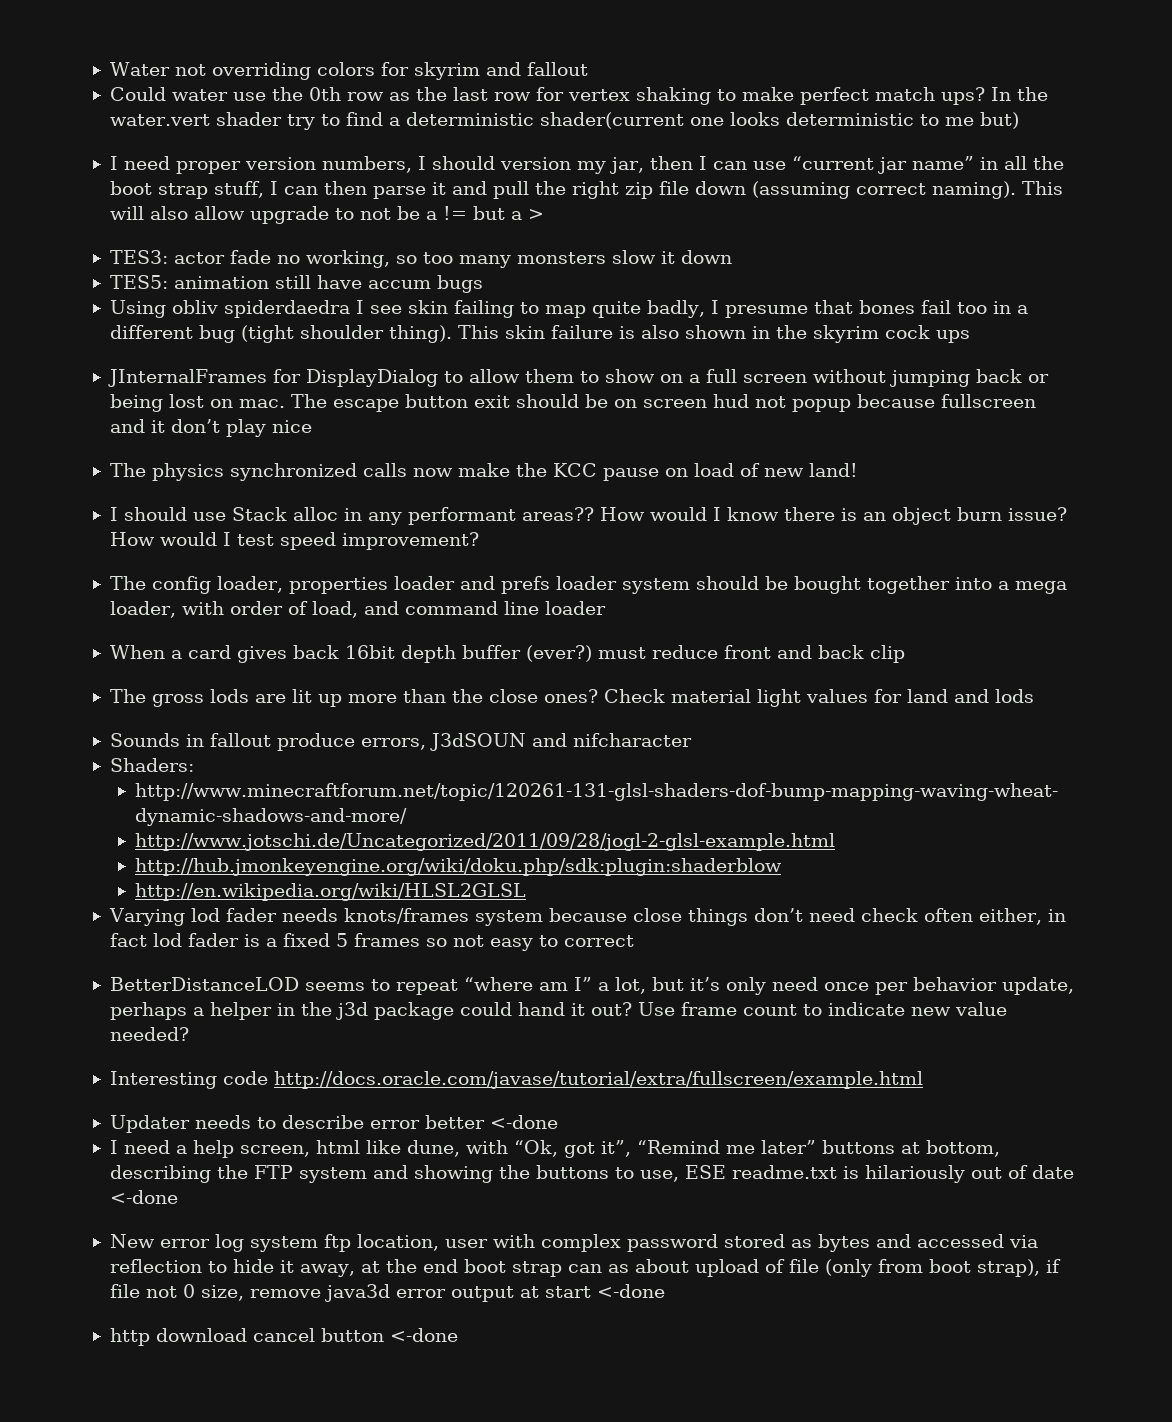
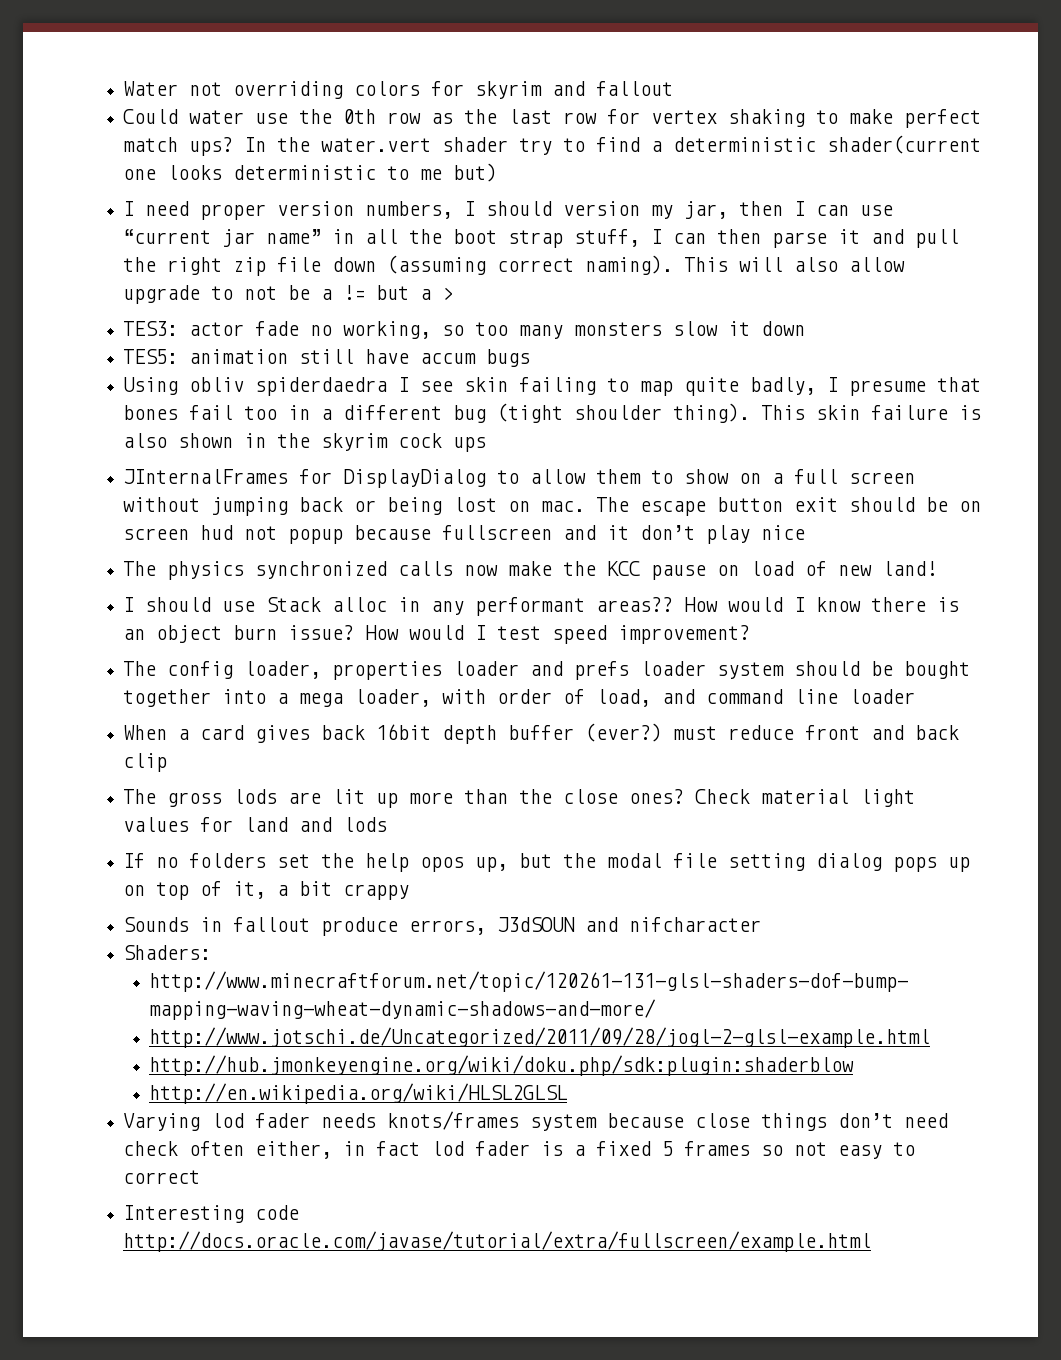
+ If no folders set the help opos up, but the modal file setting dialog pops up on top of it, a bit crappy
- BetterDistanceLOD seems to repeat “where am I” a lot, but it’s only need once per behavior update, perhaps a helper in the j3d package could hand it out? Use frame count to indicate new value needed?
  Interesting code http://docs.oracle.com/javase/tutorial/extra/fullscreen/example.html
- Updater needs to describe error better <-done
- I need a help screen, html like dune, with “Ok, got it”, “Remind me later” buttons at bottom, describing the FTP system and showing the buttons to use, ESE readme.txt is hilariously out of date <-done
- New error log system ftp location, user with complex password stored as bytes and accessed via reflection to hide it away, at the end boot strap can as about upload of file (only from boot strap), if file not 0 size, remove java3d error output at start <-done
- http download cancel button <-done

